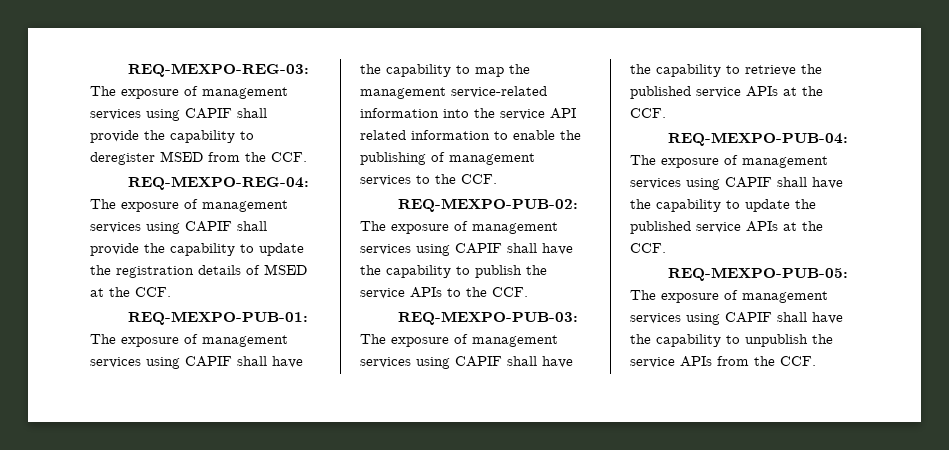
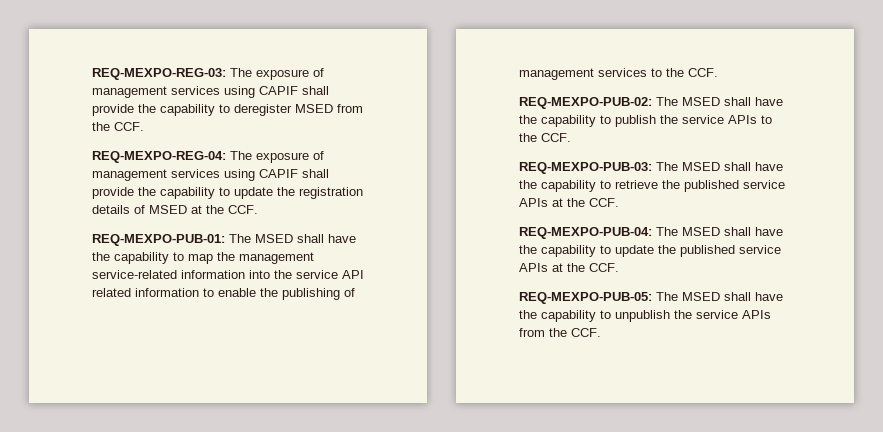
- REQ-MEXPO-PUB-01: The exposure of management services using CAPIF shall have the capability to map the management service-related information into the service API related information to enable the publishing of management services to the CCF.
+ REQ-MEXPO-PUB-01: The MSED shall have the capability to map the management service-related information into the service API related information to enable the publishing of management services to the CCF.
- REQ-MEXPO-PUB-02: The exposure of management services using CAPIF shall have the capability to publish the service APIs to the CCF.
+ REQ-MEXPO-PUB-02: The MSED shall have the capability to publish the service APIs to the CCF.
- REQ-MEXPO-PUB-03: The exposure of management services using CAPIF shall have the capability to retrieve the published service APIs at the CCF.
+ REQ-MEXPO-PUB-03: The MSED shall have the capability to retrieve the published service APIs at the CCF.
- REQ-MEXPO-PUB-04: The exposure of management services using CAPIF shall have the capability to update the published service APIs at the CCF.
+ REQ-MEXPO-PUB-04: The MSED shall have the capability to update the published service APIs at the CCF.
- REQ-MEXPO-PUB-05: The exposure of management services using CAPIF shall have the capability to unpublish the service APIs from the CCF.
+ REQ-MEXPO-PUB-05: The MSED shall have the capability to unpublish the service APIs from the CCF.

